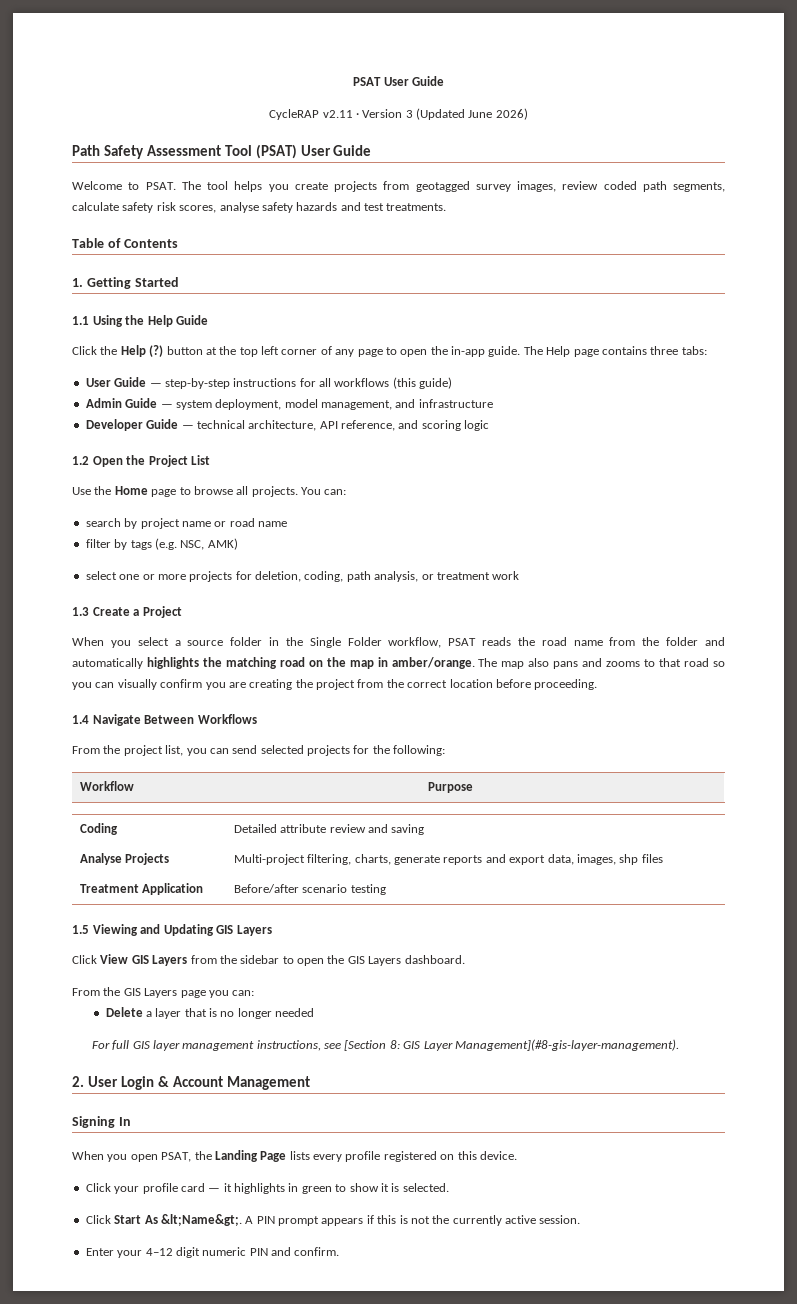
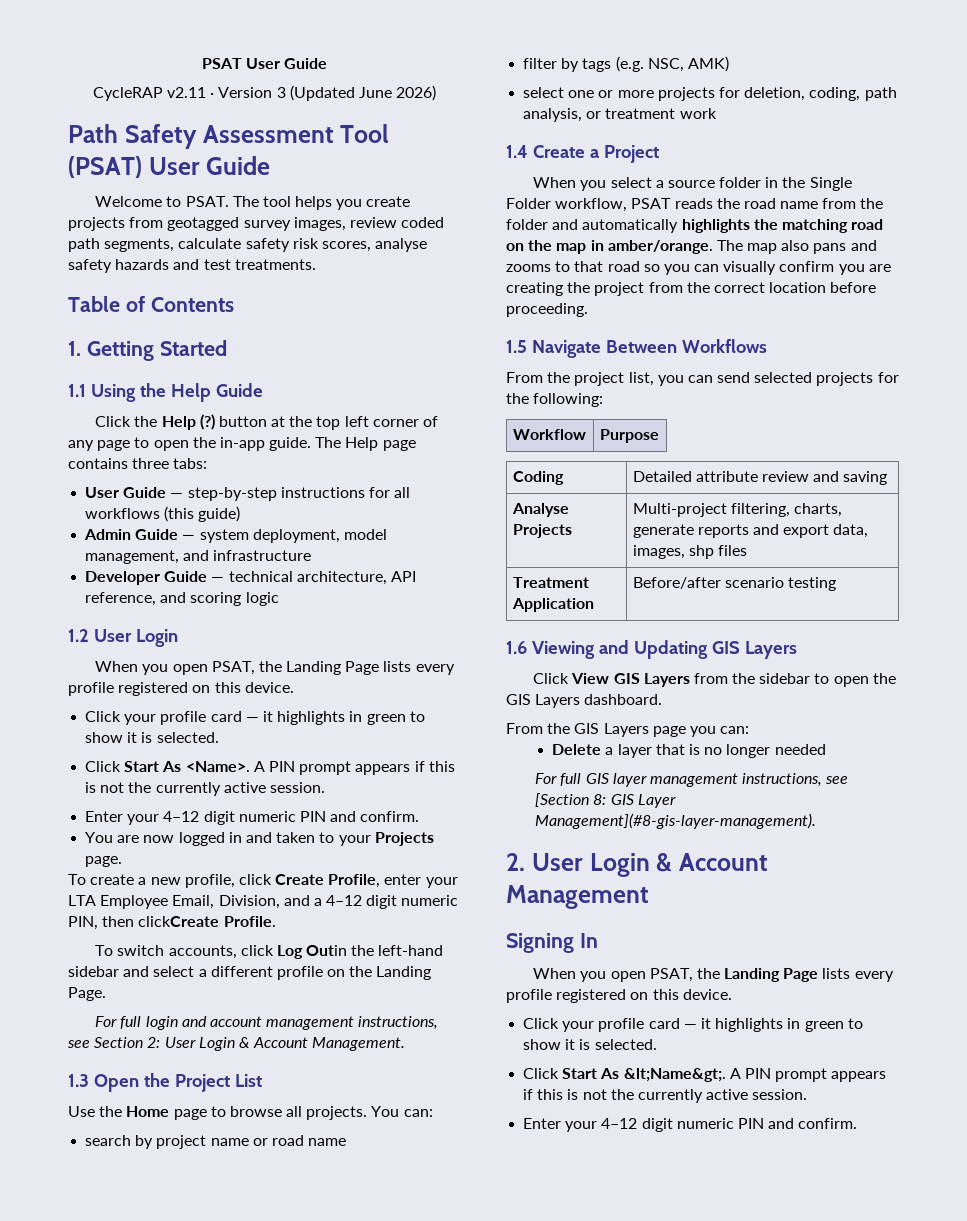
- 1.2 Open the Project List
+ 1.2 User Login
+ When you open PSAT, the Landing Page lists every profile registered on this device.
+ Click your profile card — it highlights in green to show it is selected.
+ Click Start As <Name>. A PIN prompt appears if this is not the currently active session.
+ Enter your 4–12 digit numeric PIN and confirm.
+ You are now logged in and taken to your Projects page.
+ To create a new profile, click Create Profile, enter your LTA Employee Email, Division, and a 4–12 digit numeric PIN, then clickCreate Profile.
+ To switch accounts, click Log Outin the left-hand sidebar and select a different profile on the Landing Page.
+ For full login and account management instructions, see Section 2: User Login & Account Management.
+ 1.3 Open the Project List
- 1.3 Create a Project
+ 1.4 Create a Project
- 1.4 Navigate Between Workflows
+ 1.5 Navigate Between Workflows
- 1.5 Viewing and Updating GIS Layers
+ 1.6 Viewing and Updating GIS Layers

